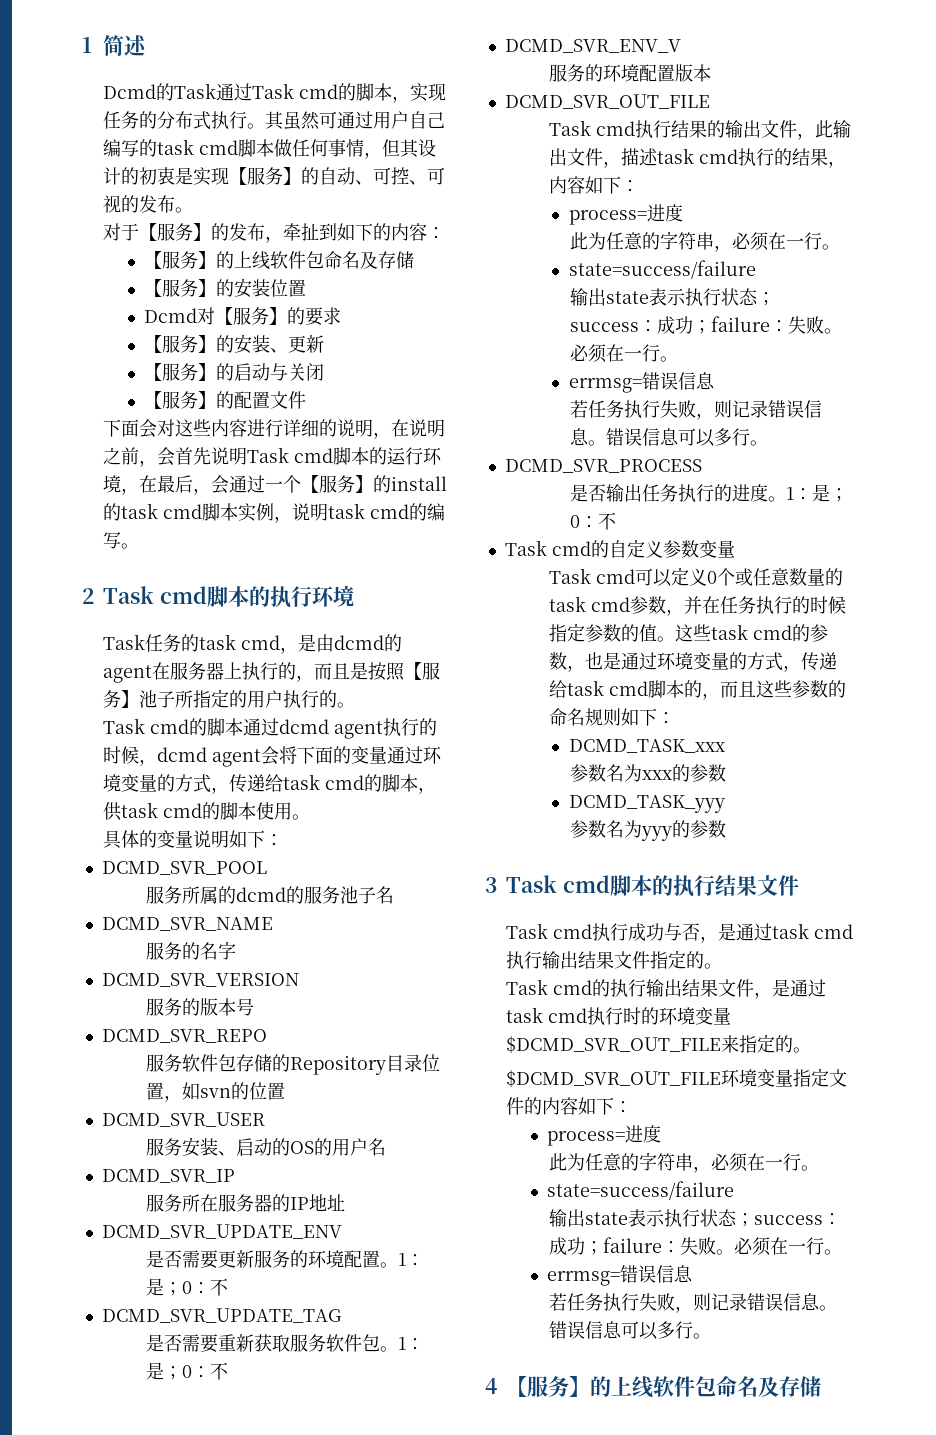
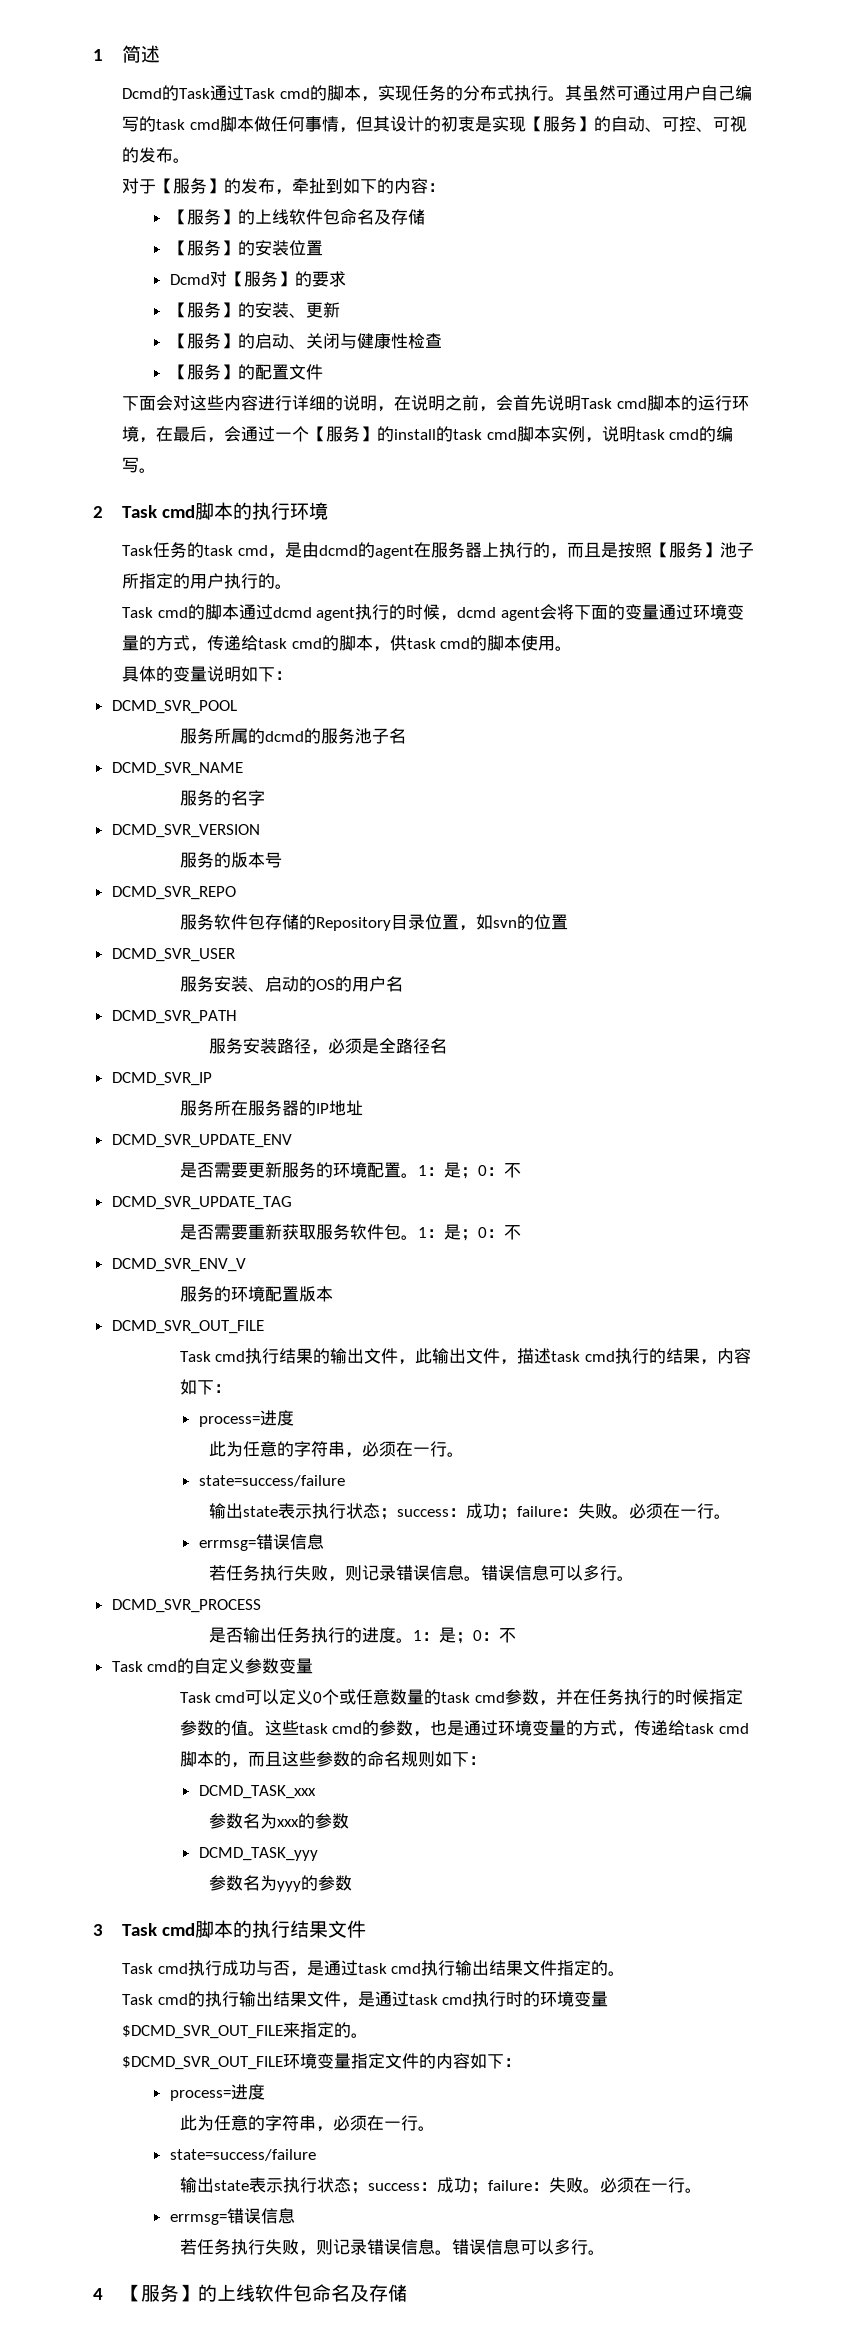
- 【服务】的启动与关闭
+ 【服务】的启动、关闭与健康性检查
+ DCMD_SVR_PATH
+ 服务安装路径，必须是全路径名

